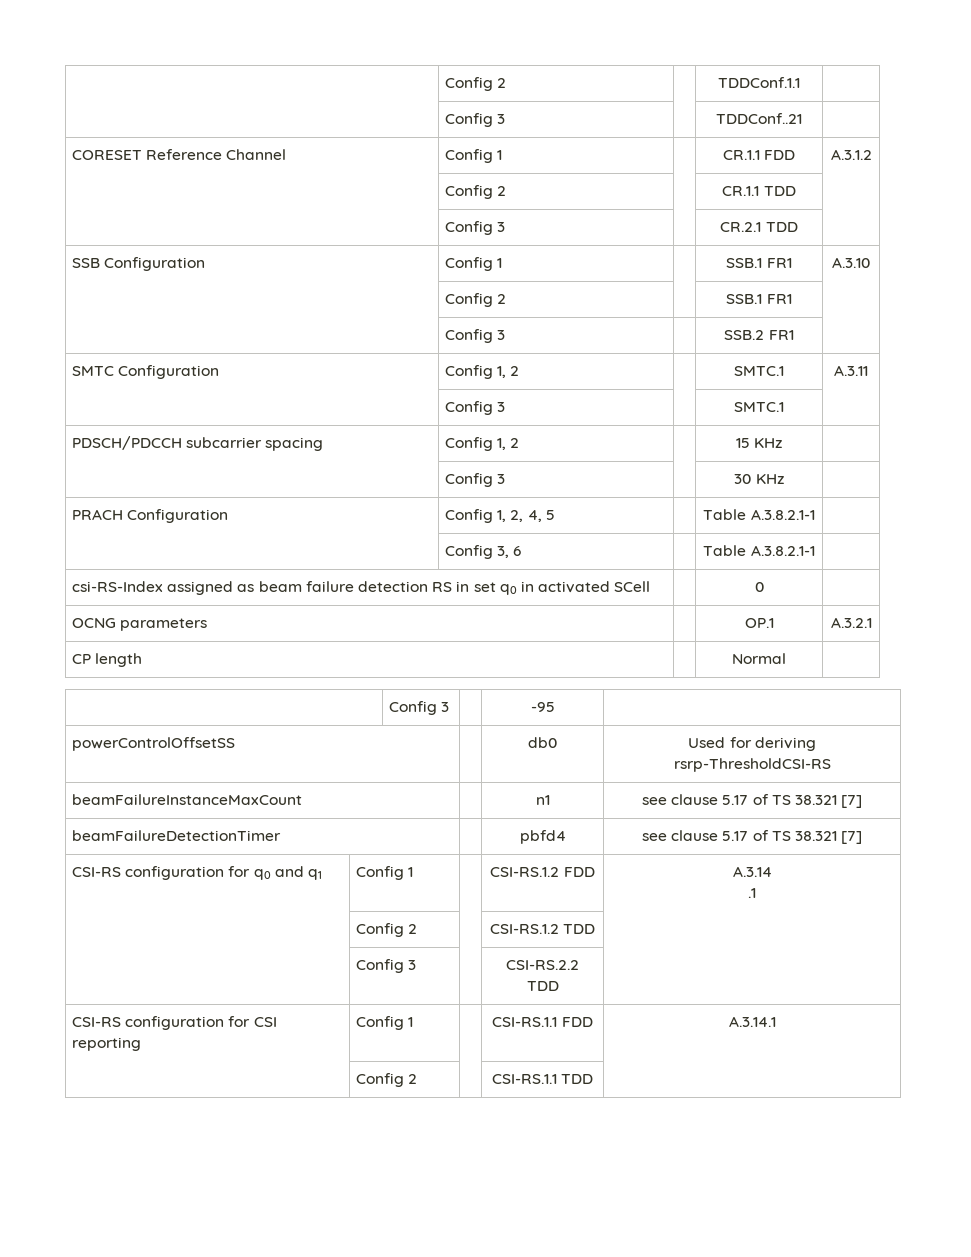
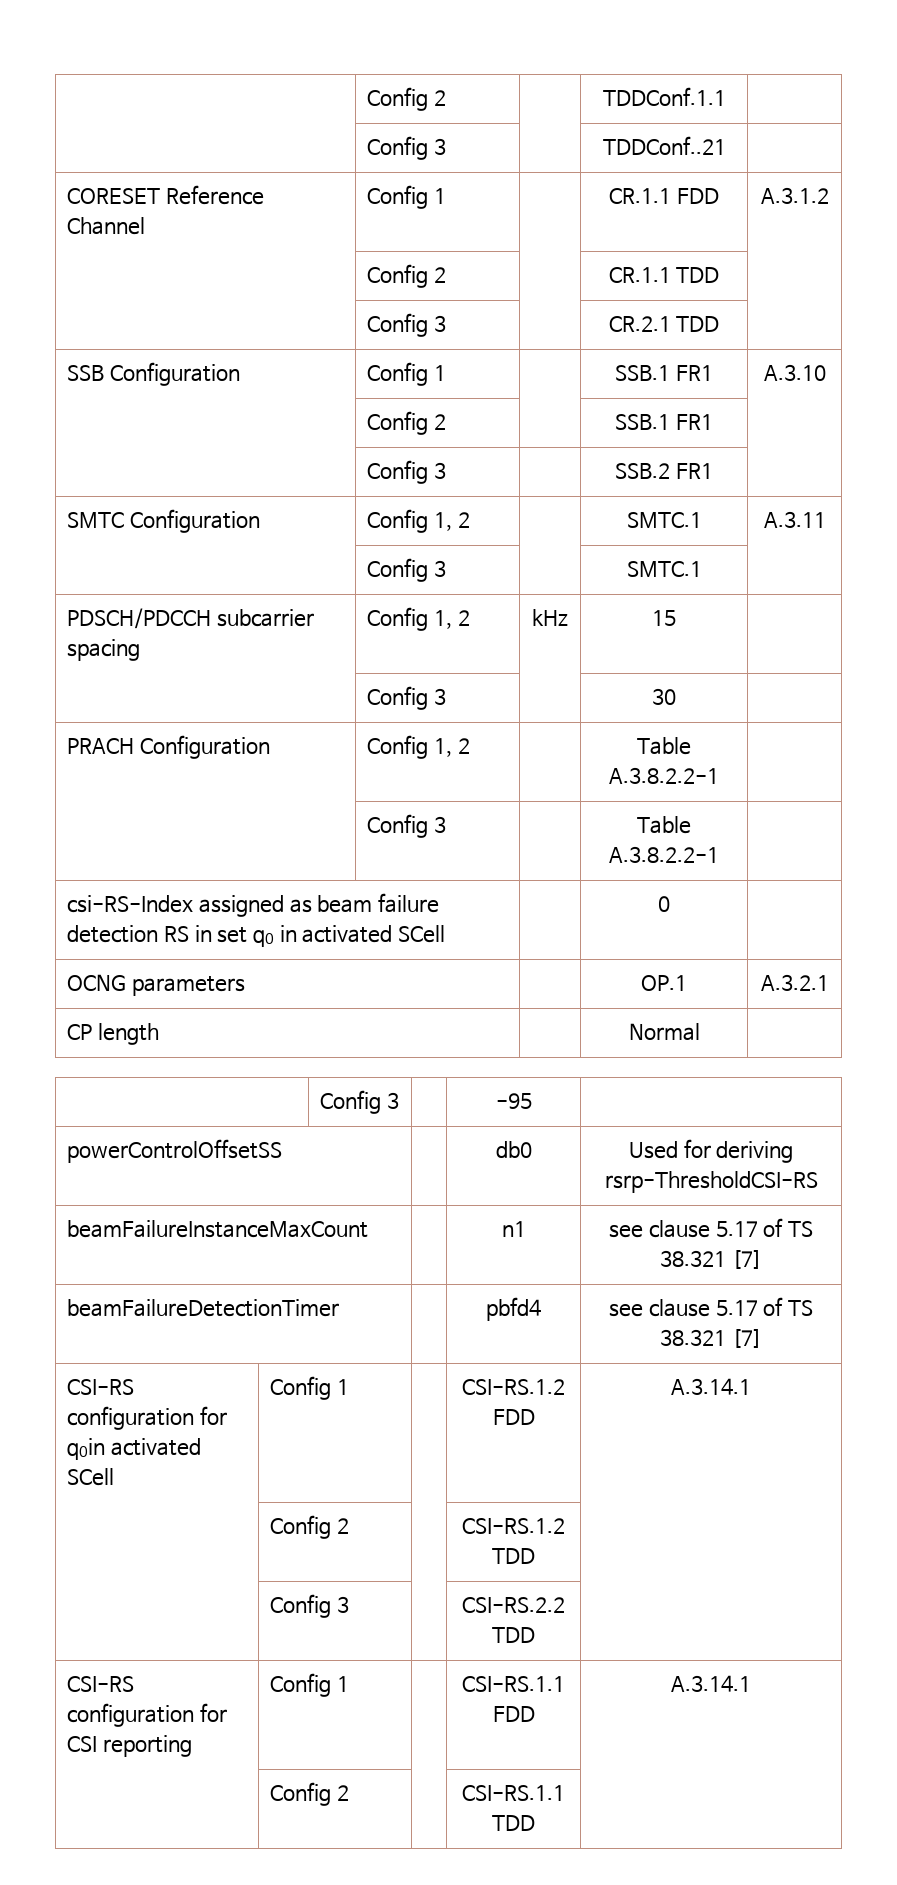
- PDSCH/PDCCH subcarrier spacing | Config 1, 2 | | 15 KHz |
+ PDSCH/PDCCH subcarrier spacing | Config 1, 2 | kHz | 15 |
- | Config 3 | | 30 KHz |
+ | Config 3 | | 30 |
- PRACH Configuration | Config 1, 2, 4, 5 | | Table A.3.8.2.1-1 |
- | Config 3, 6 | | Table A.3.8.2.1-1 |
+ PRACH Configuration | Config 1, 2 | | Table A.3.8.2.2-1 |
+ | Config 3 | | Table A.3.8.2.2-1 |
- CSI-RS configuration for q0 and q1 | Config 1 | | CSI-RS.1.2 FDD | A.3.14
- .1
+ CSI-RS configuration for q0in activated SCell | Config 1 | | CSI-RS.1.2 FDD | A.3.14.1

